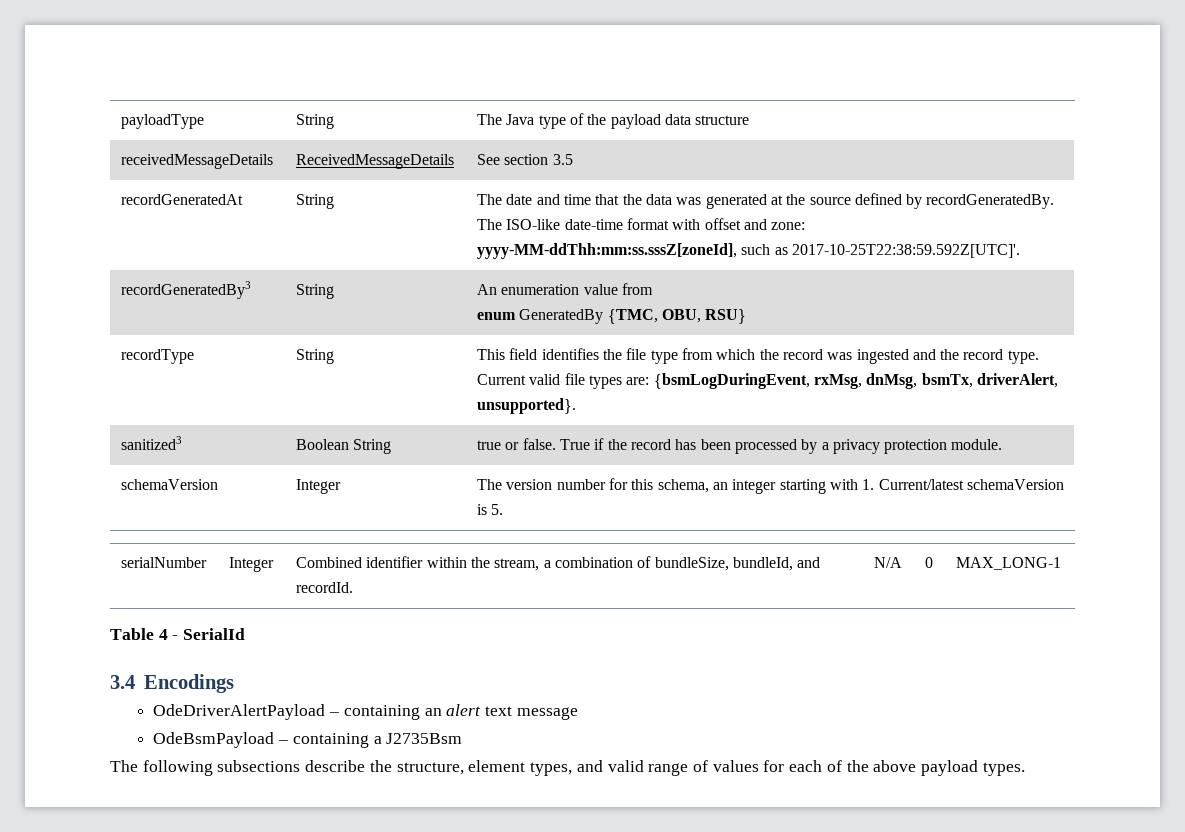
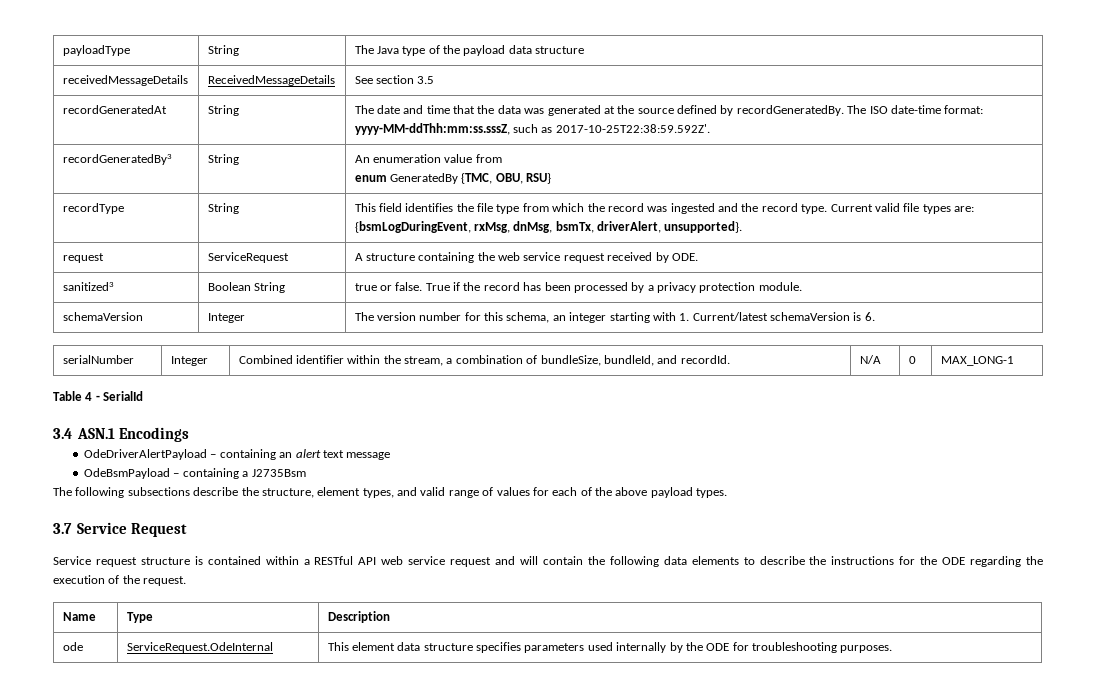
- recordGeneratedAt | String | The date and time that the data was generated at the source defined by recordGeneratedBy. The ISO-like date-time format with offset and zone: yyyy-MM-ddThh:mm:ss.sssZ[zoneId], such as 2017-10-25T22:38:59.592Z[UTC]'.
+ recordGeneratedAt | String | The date and time that the data was generated at the source defined by recordGeneratedBy. The ISO date-time format: yyyy-MM-ddThh:mm:ss.sssZ, such as 2017-10-25T22:38:59.592Z'.
+ request | ServiceRequest | A structure containing the web service request received by ODE.
- schemaVersion | Integer | The version number for this schema, an integer starting with 1. Current/latest schemaVersion is 5.
+ schemaVersion | Integer | The version number for this schema, an integer starting with 1. Current/latest schemaVersion is 6.
- 3.4 Encodings
+ 3.4 ASN.1 Encodings
+ 3.7 Service Request
+ Service request structure is contained within a RESTful API web service request and will contain the following data elements to describe the instructions for the ODE regarding the execution of the request.
+ Name | Type | Description
+ ode | ServiceRequest.OdeInternal | This element data structure specifies parameters used internally by the ODE for troubleshooting purposes.

